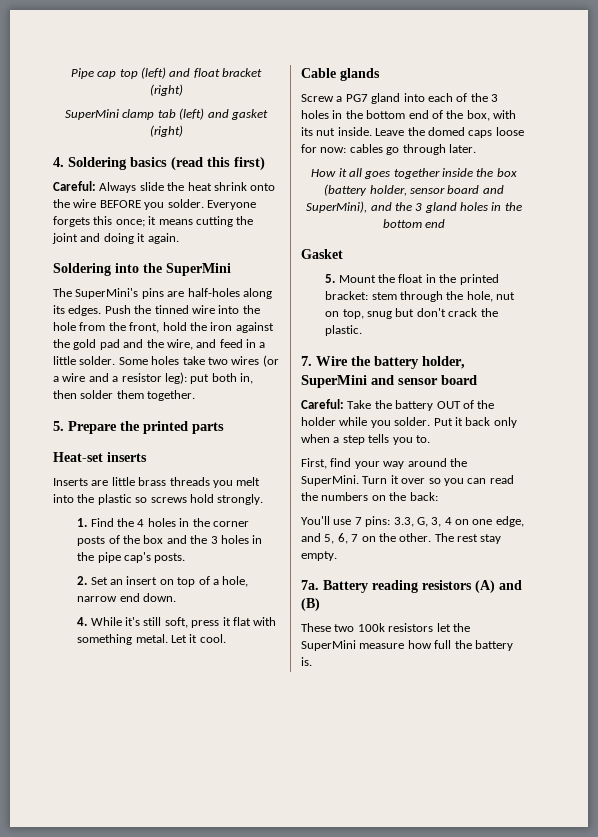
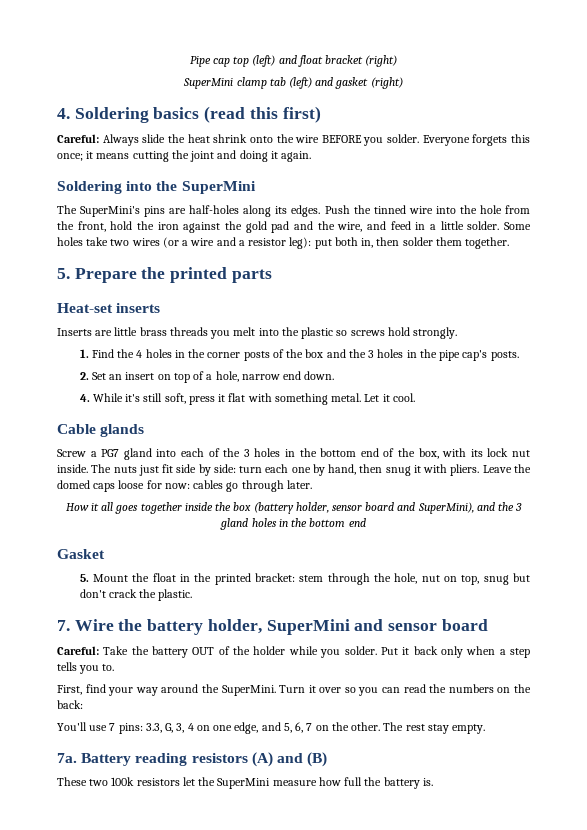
- Screw a PG7 gland into each of the 3 holes in the bottom end of the box, with its nut inside.
+ Screw a PG7 gland into each of the 3 holes in the bottom end of the box, with its lock nut inside.
+ The nuts just fit side by side: turn each one by hand, then snug it with pliers.

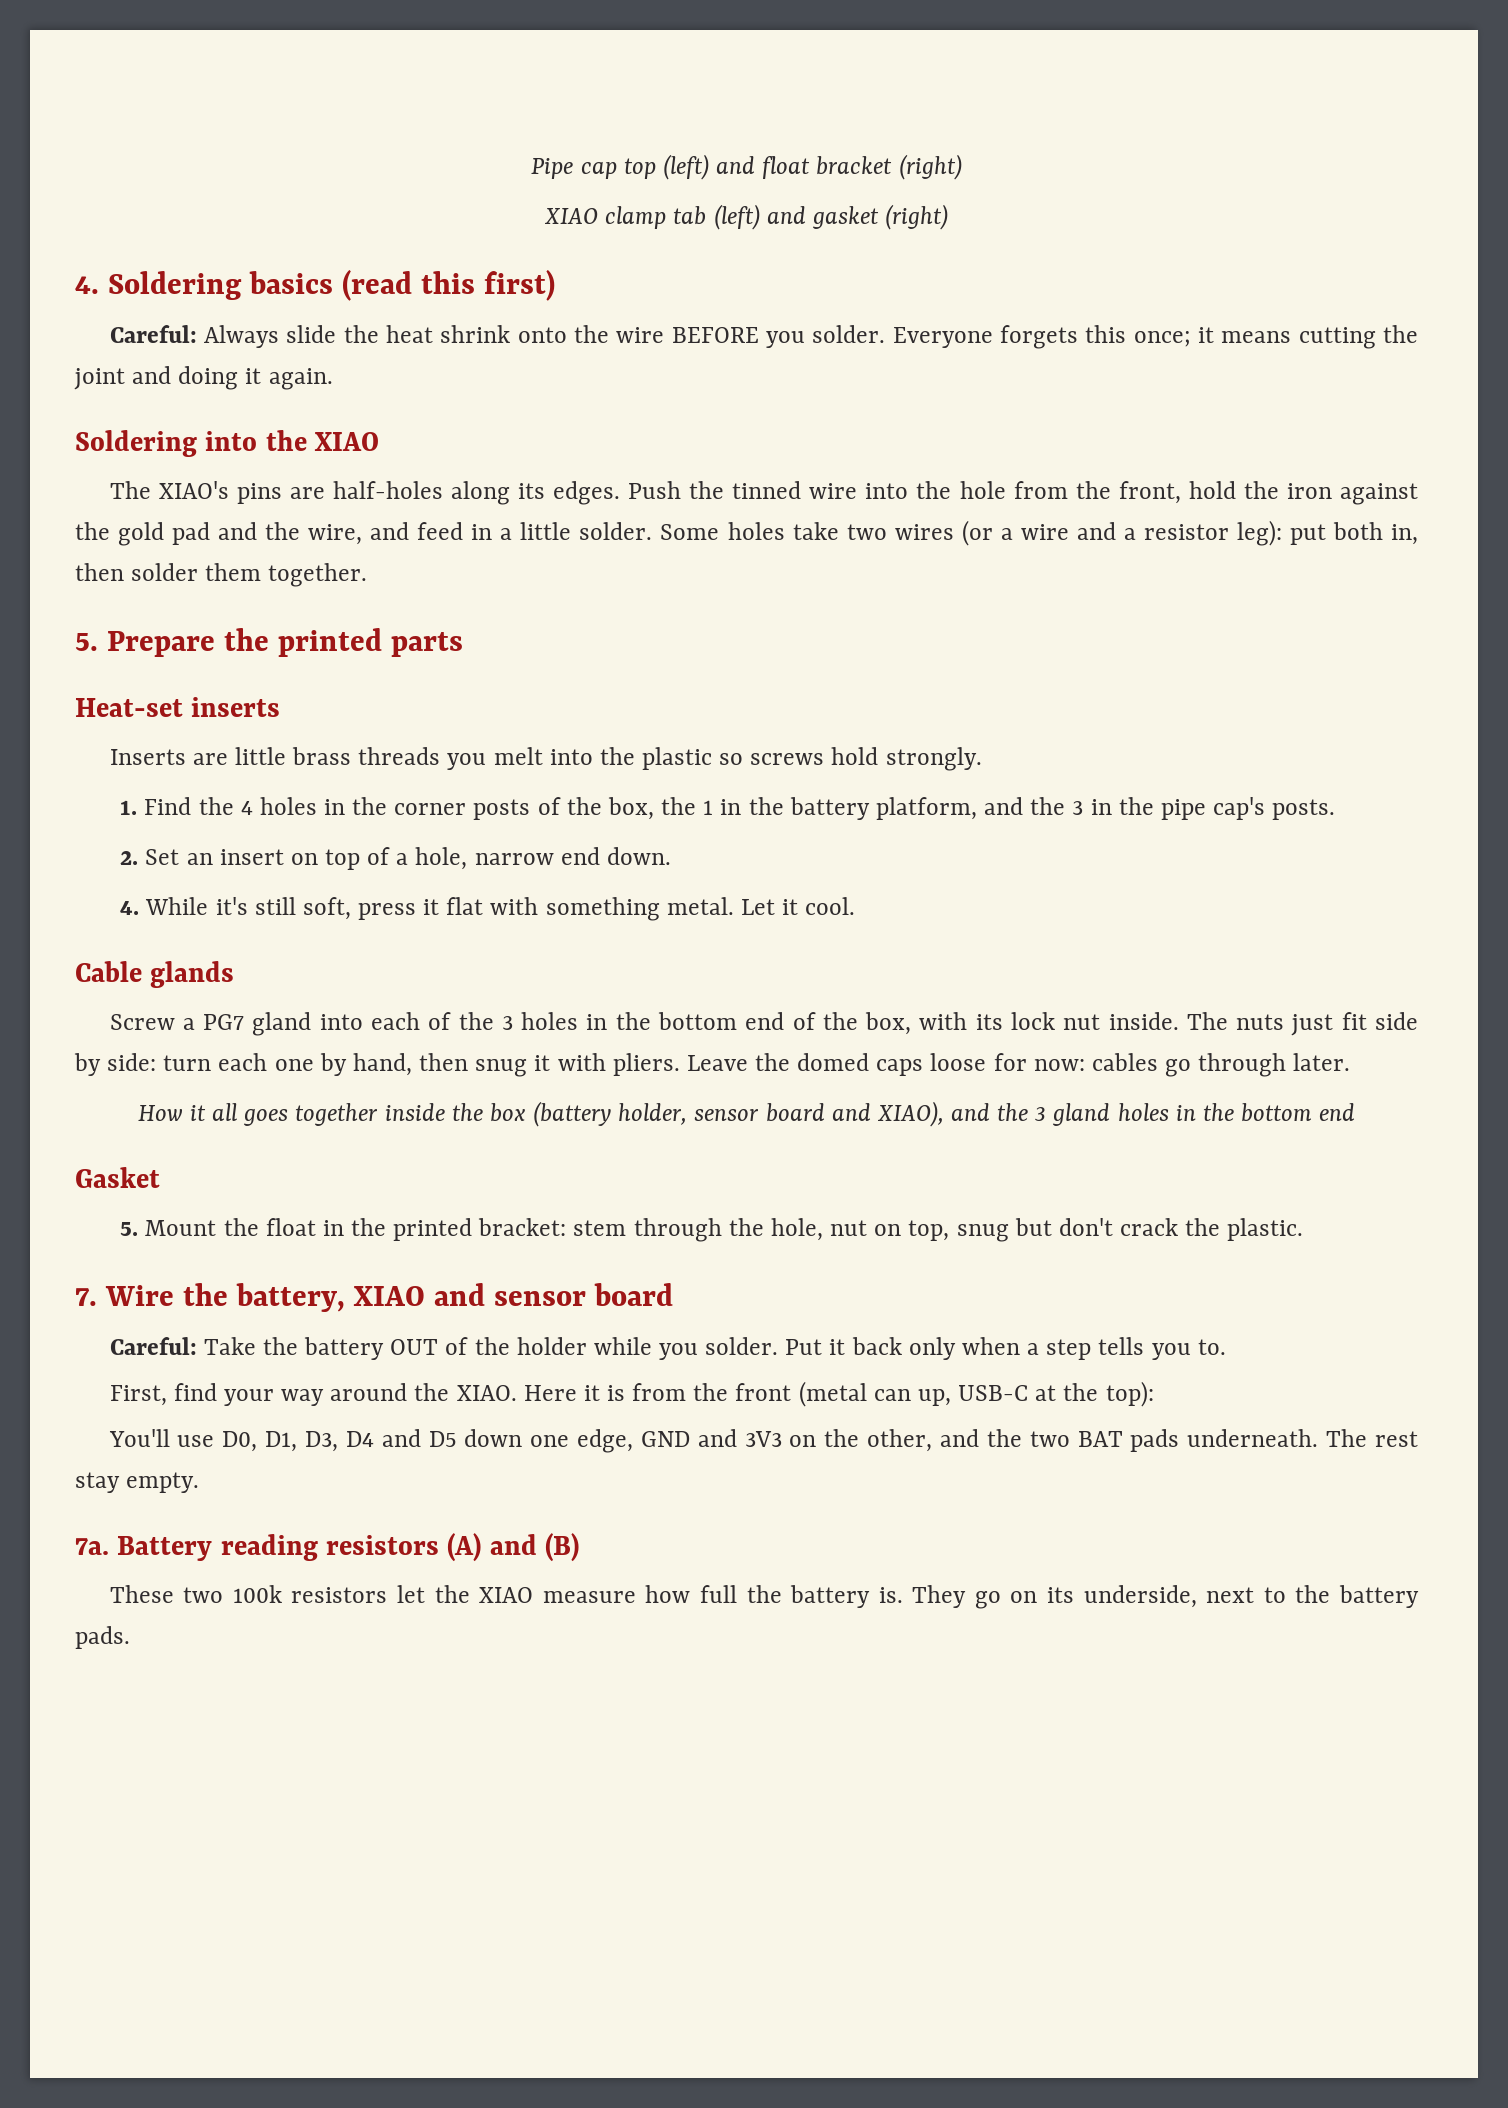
- SuperMini clamp tab (left) and gasket (right)
+ XIAO clamp tab (left) and gasket (right)
- Soldering into the SuperMini
- The SuperMini's pins are half-holes along its edges.
+ Soldering into the XIAO
+ The XIAO's pins are half-holes along its edges.
- 1. Find the 4 holes in the corner posts of the box and the 3 holes in the pipe cap's posts.
+ 1. Find the 4 holes in the corner posts of the box, the 1 in the battery platform, and the 3 in the pipe cap's posts.
- How it all goes together inside the box (battery holder, sensor board and SuperMini), and the 3 gland holes in the bottom end
+ How it all goes together inside the box (battery holder, sensor board and XIAO), and the 3 gland holes in the bottom end
- 7. Wire the battery holder, SuperMini and sensor board
+ 7. Wire the battery, XIAO and sensor board
- First, find your way around the SuperMini. Turn it over so you can read the numbers on the back:
- You'll use 7 pins: 3.3, G, 3, 4 on one edge, and 5, 6, 7 on the other.
+ First, find your way around the XIAO. Here it is from the front (metal can up, USB-C at the top):
+ You'll use D0, D1, D3, D4 and D5 down one edge, GND and 3V3 on the other, and the two BAT pads underneath.
- These two 100k resistors let the SuperMini measure how full the battery is.
+ These two 100k resistors let the XIAO measure how full the battery is.
+ They go on its underside, next to the battery pads.

